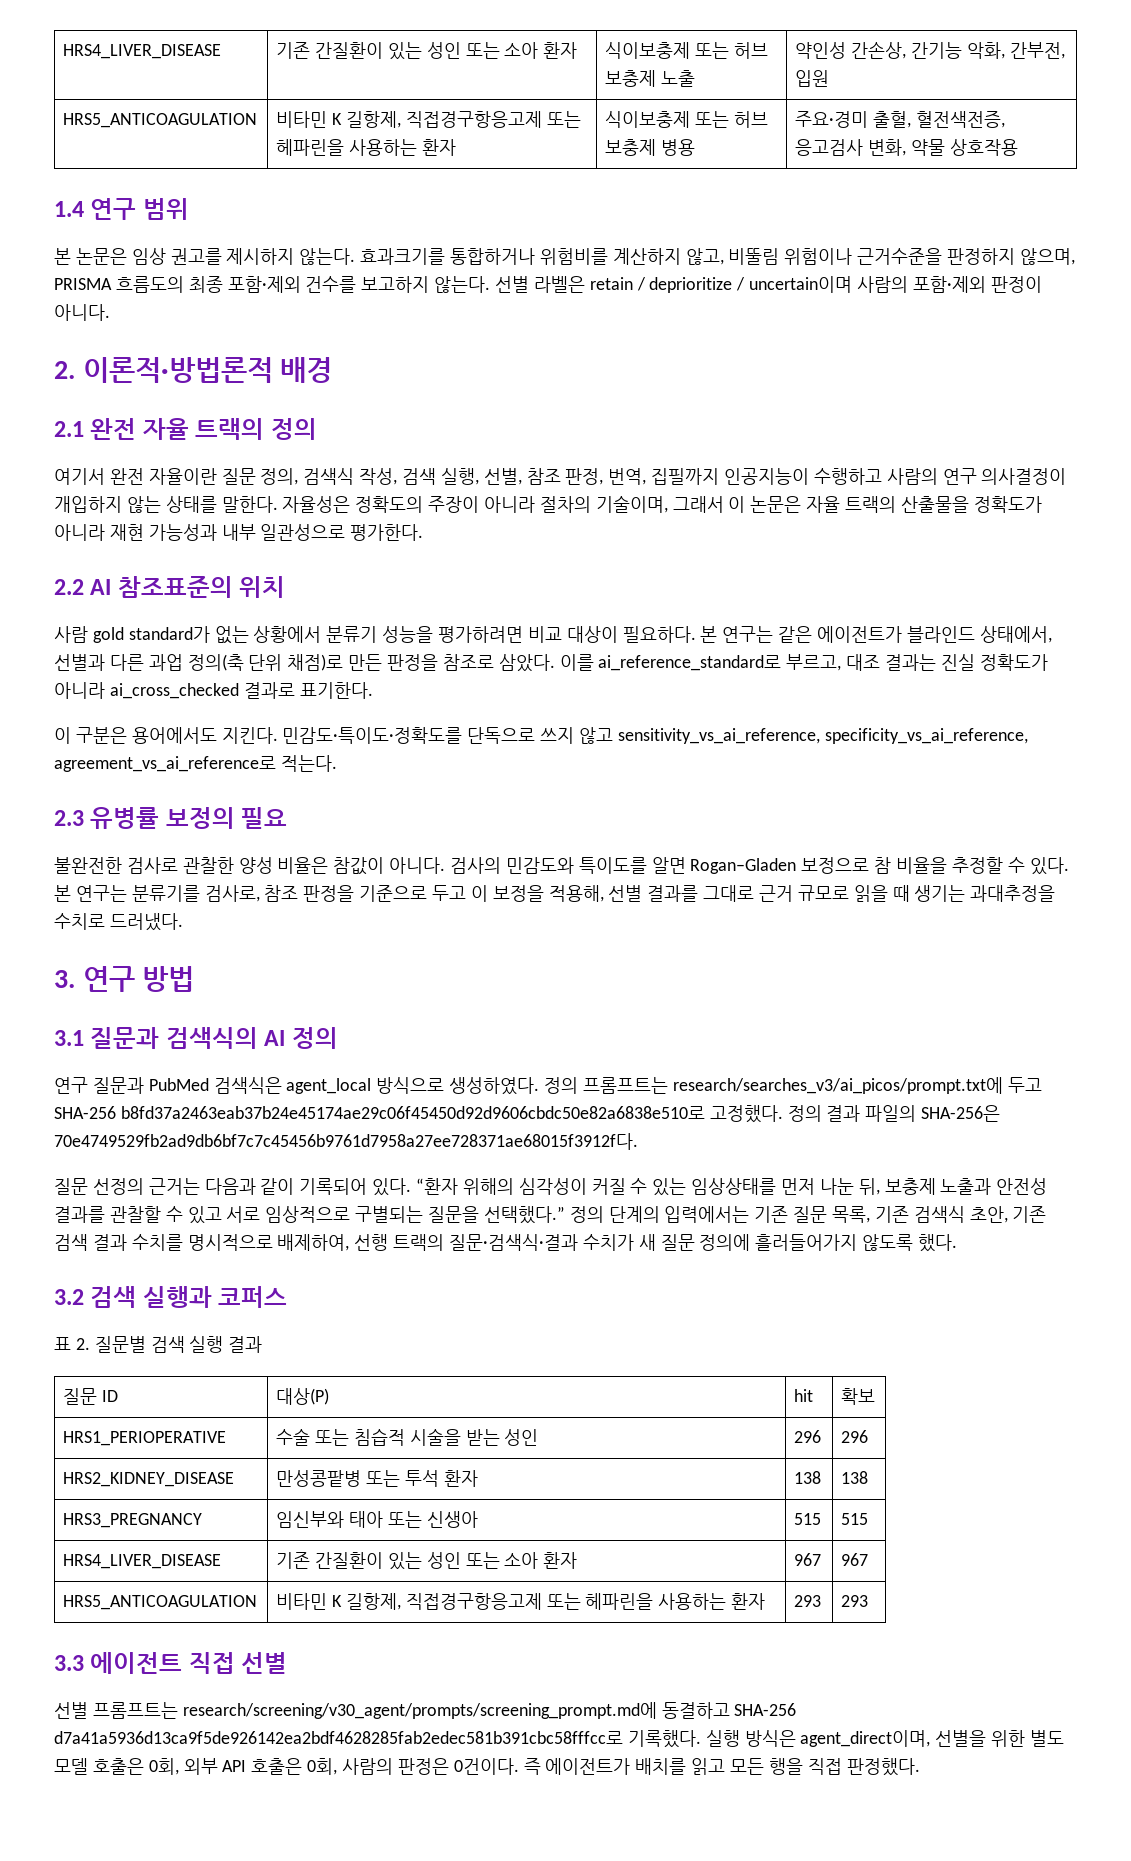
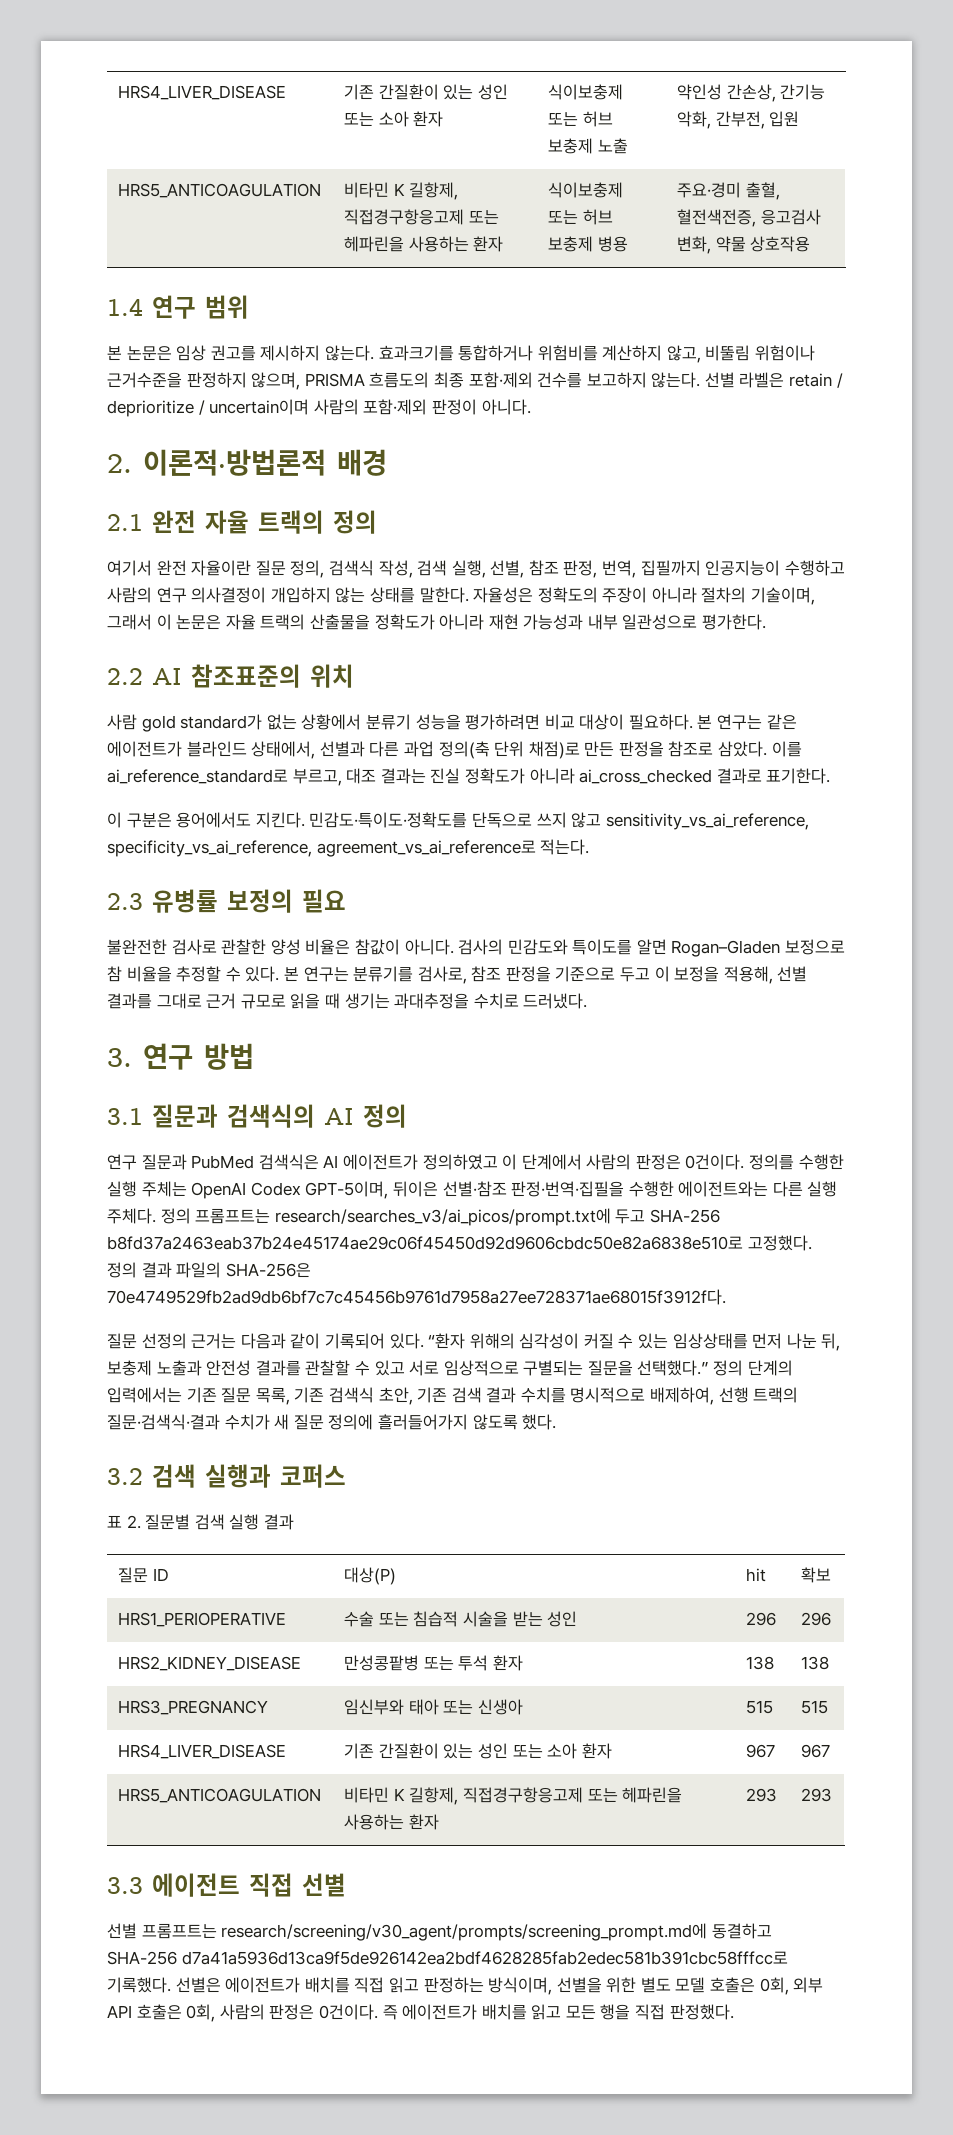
- 연구 질문과 PubMed 검색식은 agent_local 방식으로 생성하였다.
+ 연구 질문과 PubMed 검색식은 AI 에이전트가 정의하였고 이 단계에서 사람의 판정은 0건이다. 정의를 수행한 실행 주체는 OpenAI Codex GPT-5이며, 뒤이은 선별·참조 판정·번역·집필을 수행한 에이전트와는 다른 실행 주체다.
- 실행 방식은 agent_direct이며, 선별을 위한 별도 모델 호출은 0회, 외부 API 호출은 0회, 사람의 판정은 0건이다.
+ 선별은 에이전트가 배치를 직접 읽고 판정하는 방식이며, 선별을 위한 별도 모델 호출은 0회, 외부 API 호출은 0회, 사람의 판정은 0건이다.

